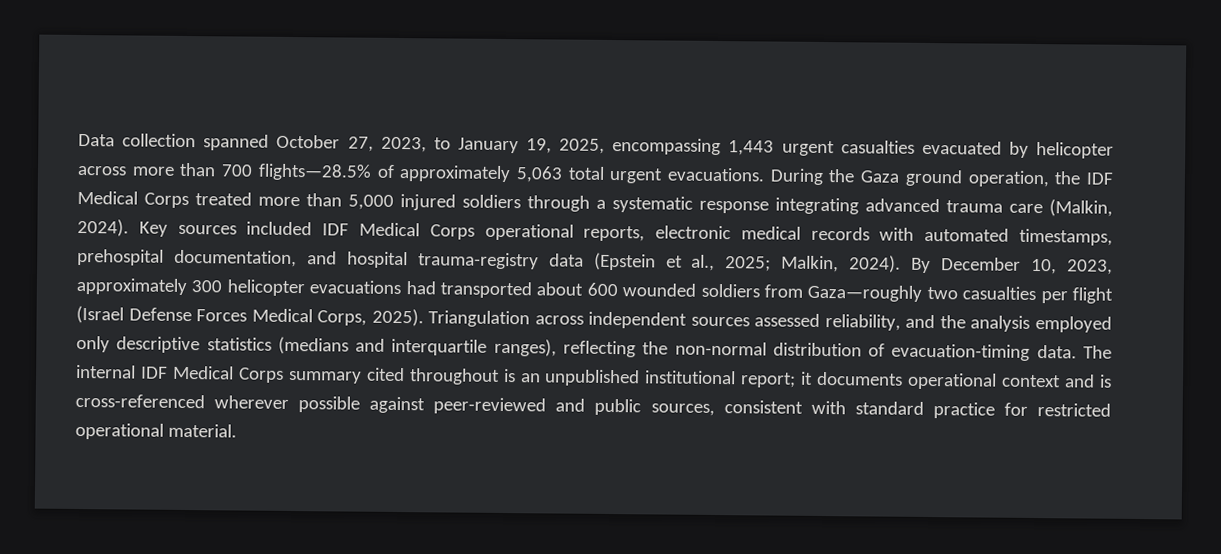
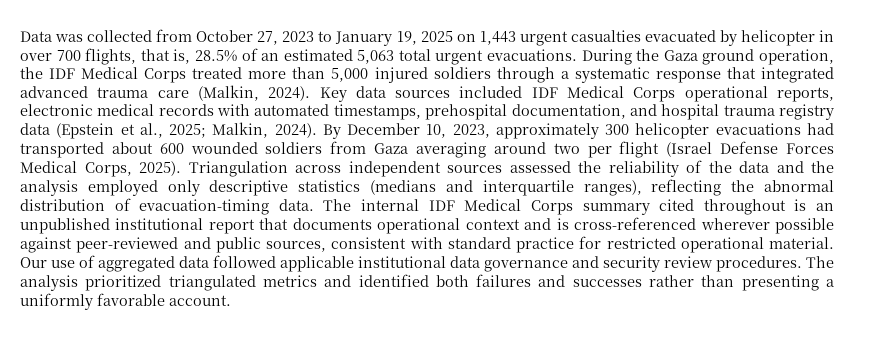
- Data collection spanned October 27, 2023, to January 19, 2025, encompassing 1,443 urgent casualties evacuated by helicopter across more than 700 flights—28.5% of approximately 5,063 total urgent evacuations.
+ Data was collected from October 27, 2023 to January 19, 2025 on 1,443 urgent casualties evacuated by helicopter in over 700 flights, that is, 28.5% of an estimated 5,063 total urgent evacuations.
- During the Gaza ground operation, the IDF Medical Corps treated more than 5,000 injured soldiers through a systematic response integrating advanced trauma care (Malkin, 2024).
+ During the Gaza ground operation, the IDF Medical Corps treated more than 5,000 injured soldiers through a systematic response that integrated advanced trauma care (Malkin, 2024).
- Key sources included IDF Medical Corps operational reports, electronic medical records with automated timestamps, prehospital documentation, and hospital trauma-registry data (Epstein et al., 2025; Malkin, 2024).
+ Key data sources included IDF Medical Corps operational reports, electronic medical records with automated timestamps, prehospital documentation, and hospital trauma registry data (Epstein et al., 2025; Malkin, 2024).
- By December 10, 2023, approximately 300 helicopter evacuations had transported about 600 wounded soldiers from Gaza—roughly two casualties per flight (Israel Defense Forces Medical Corps, 2025).
+ By December 10, 2023, approximately 300 helicopter evacuations had transported about 600 wounded soldiers from Gaza averaging around two per flight (Israel Defense Forces Medical Corps, 2025).
- Triangulation across independent sources assessed reliability, and the analysis employed only descriptive statistics (medians and interquartile ranges), reflecting the non-normal distribution of evacuation-timing data.
+ Triangulation across independent sources assessed the reliability of the data and the analysis employed only descriptive statistics (medians and interquartile ranges), reflecting the abnormal distribution of evacuation-timing data.
- The internal IDF Medical Corps summary cited throughout is an unpublished institutional report; it documents operational context and is cross-referenced wherever possible against peer-reviewed and public sources, consistent with standard practice for restricted operational material.
+ The internal IDF Medical Corps summary cited throughout is an unpublished institutional report that documents operational context and is cross-referenced wherever possible against peer-reviewed and public sources, consistent with standard practice for restricted operational material.
+ Our use of aggregated data followed applicable institutional data governance and security review procedures. The analysis prioritized triangulated metrics and identified both failures and successes rather than presenting a uniformly favorable account.

